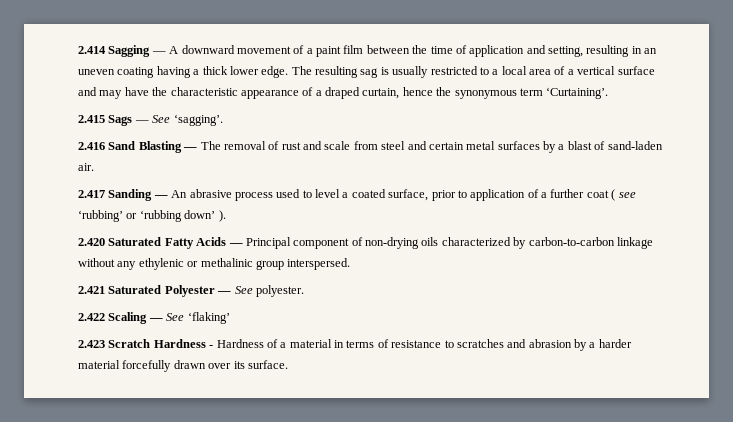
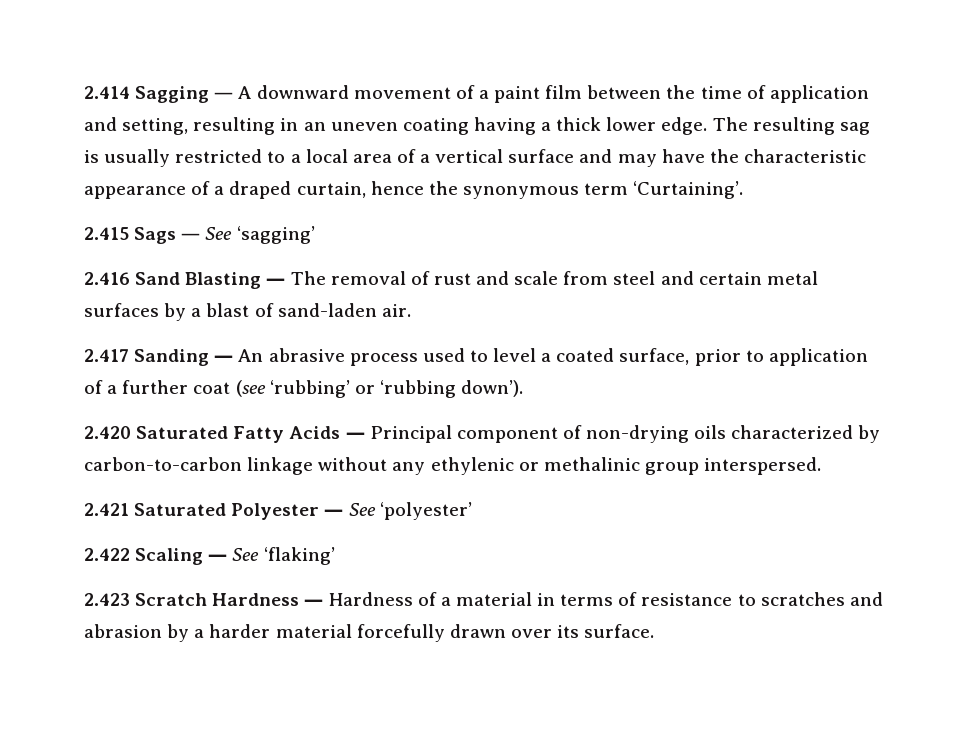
- 2.415 Sags ― See ‘sagging’.
+ 2.415 Sags ― See ‘sagging’
- 2.417 Sanding ― An abrasive process used to level a coated surface, prior to application of a further coat ( see ‘rubbing’ or ‘rubbing down’ ).
+ 2.417 Sanding ― An abrasive process used to level a coated surface, prior to application of a further coat (see ‘rubbing’ or ‘rubbing down’).
- 2.421 Saturated Polyester ― See polyester.
+ 2.421 Saturated Polyester ― See ‘polyester’
- 2.423 Scratch Hardness - Hardness of a material in terms of resistance to scratches and abrasion by a harder material forcefully drawn over its surface.
+ 2.423 Scratch Hardness ― Hardness of a material in terms of resistance to scratches and abrasion by a harder material forcefully drawn over its surface.

